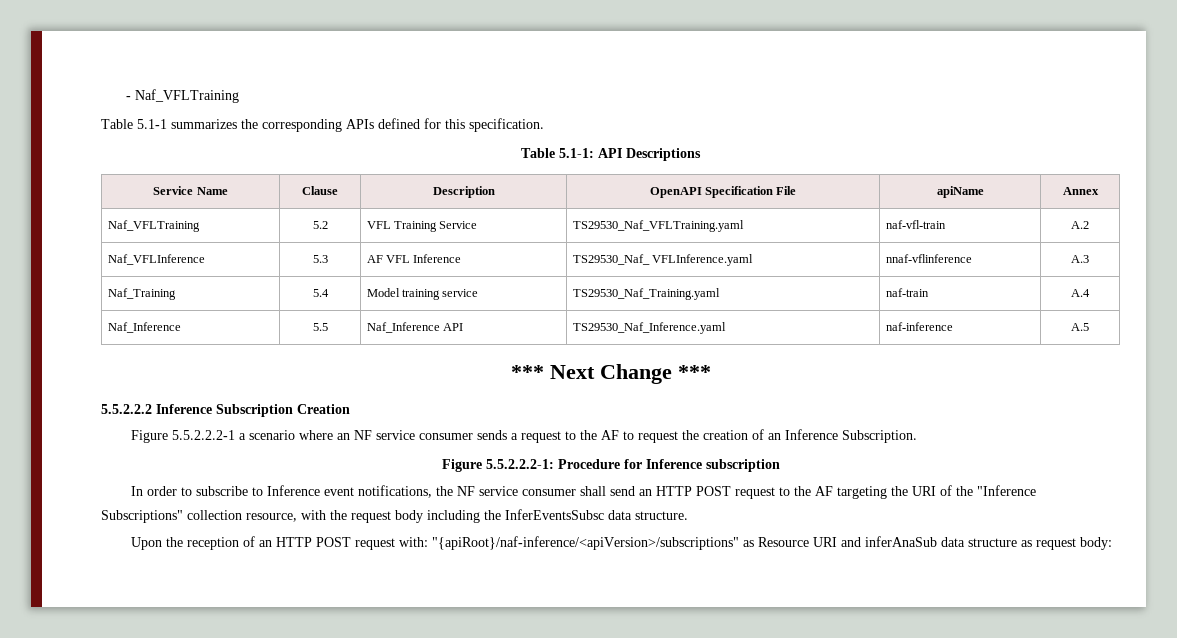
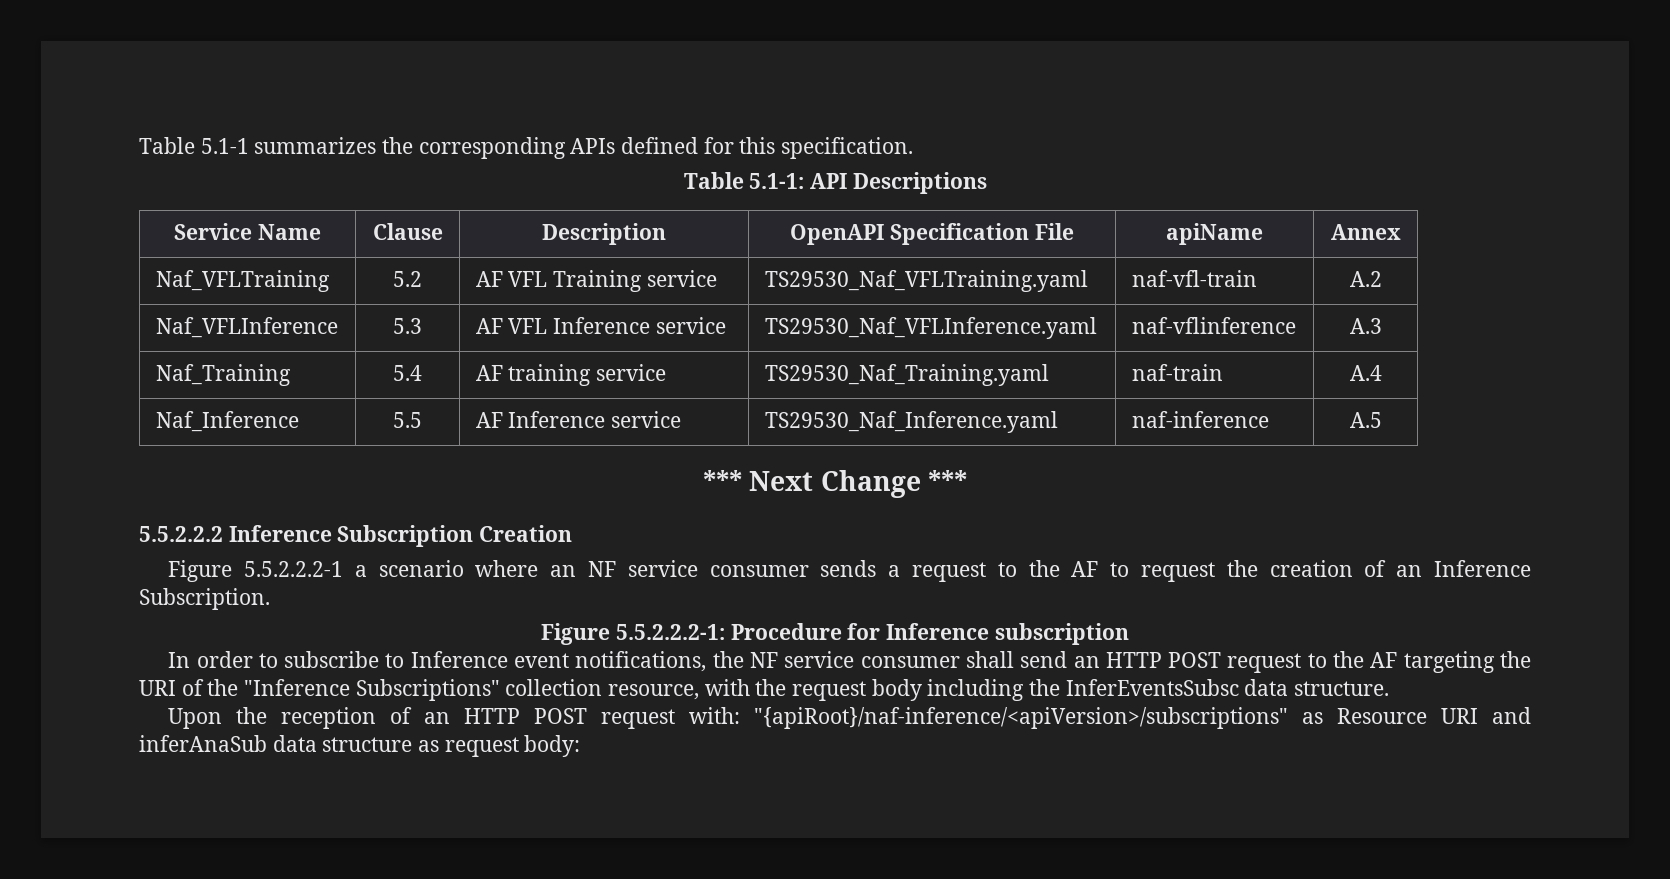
- - Naf_VFLTraining
- Naf_VFLTraining | 5.2 | VFL Training Service | TS29530_Naf_VFLTraining.yaml | naf-vfl-train | A.2
+ Naf_VFLTraining | 5.2 | AF VFL Training service | TS29530_Naf_VFLTraining.yaml | naf-vfl-train | A.2
- Naf_VFLInference | 5.3 | AF VFL Inference | TS29530_Naf_ VFLInference.yaml | nnaf-vflinference | A.3
+ Naf_VFLInference | 5.3 | AF VFL Inference service | TS29530_Naf_VFLInference.yaml | naf-vflinference | A.3
- Naf_Training | 5.4 | Model training service | TS29530_Naf_Training.yaml | naf-train | A.4
+ Naf_Training | 5.4 | AF training service | TS29530_Naf_Training.yaml | naf-train | A.4
- Naf_Inference | 5.5 | Naf_Inference API | TS29530_Naf_Inference.yaml | naf-inference | A.5
+ Naf_Inference | 5.5 | AF Inference service | TS29530_Naf_Inference.yaml | naf-inference | A.5

